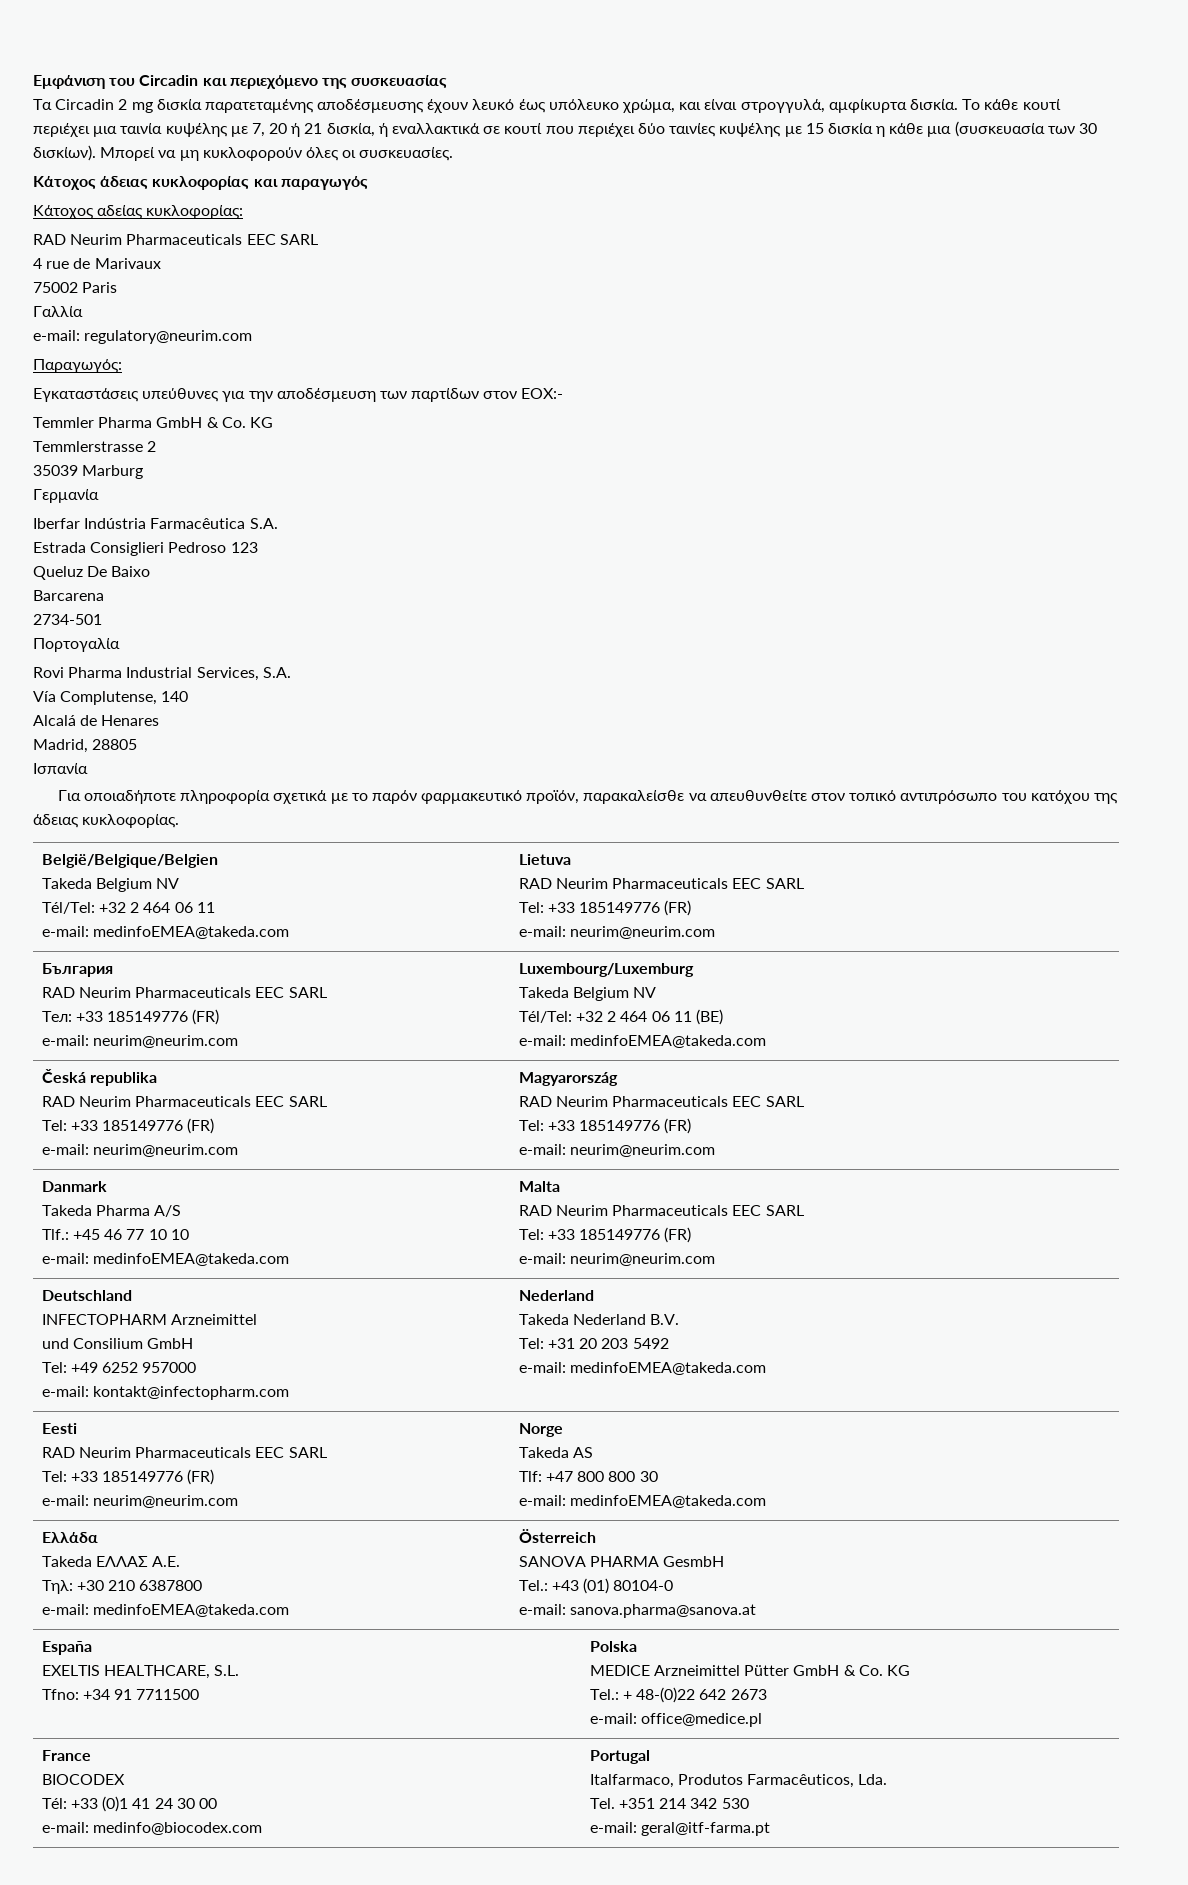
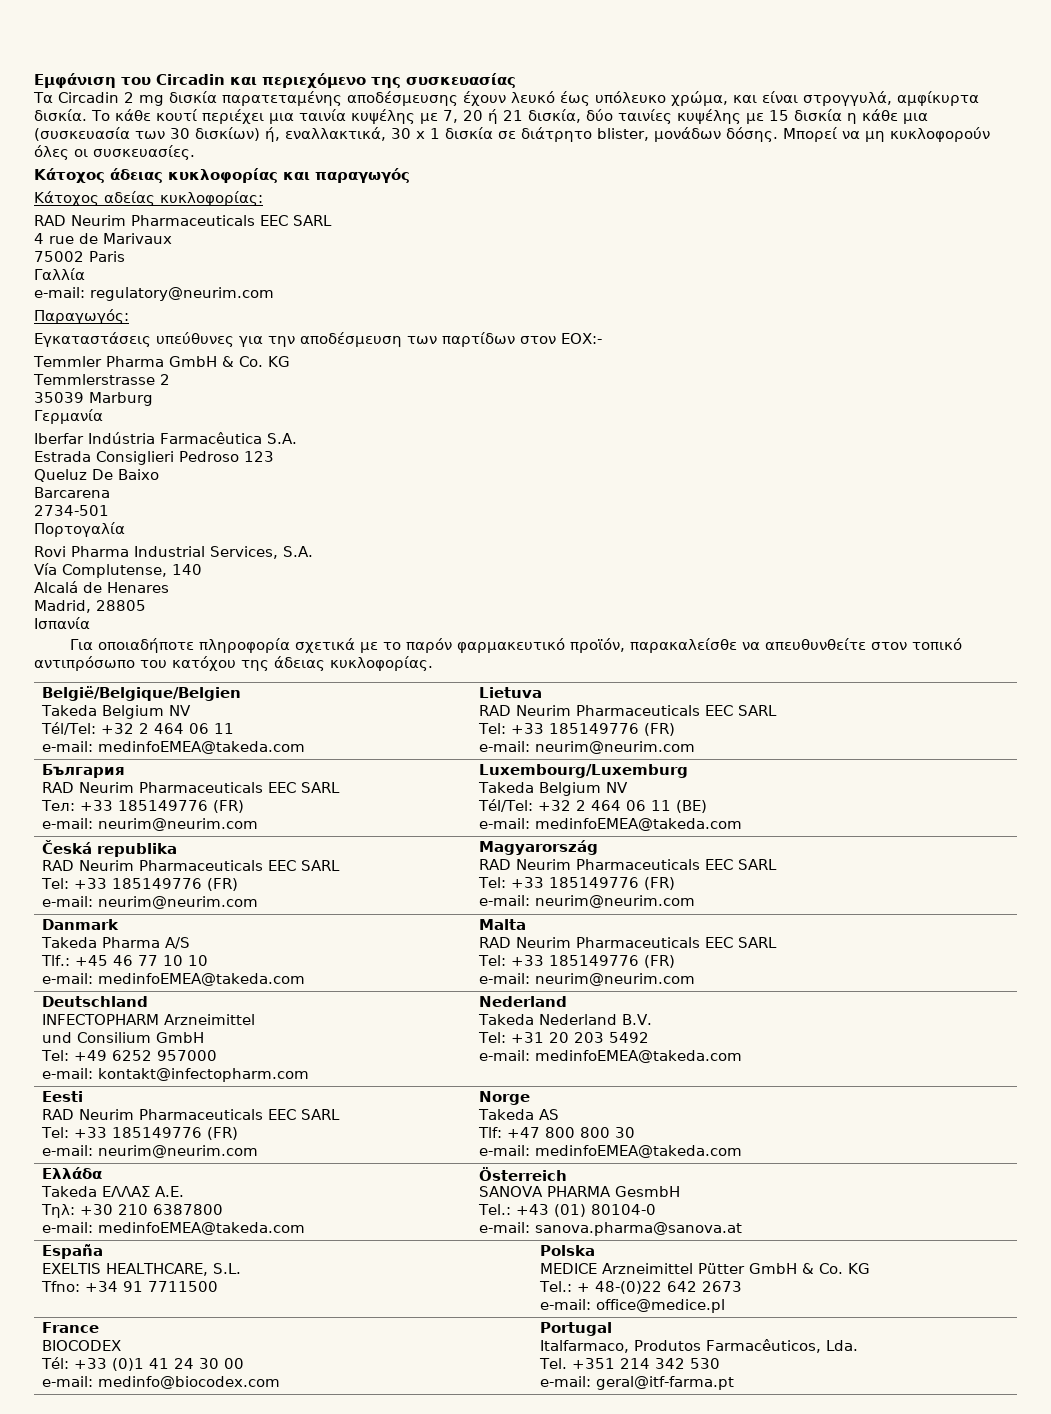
- Το κάθε κουτί περιέχει μια ταινία κυψέλης με 7, 20 ή 21 δισκία, ή εναλλακτικά σε κουτί που περιέχει δύο ταινίες κυψέλης με 15 δισκία η κάθε μια (συσκευασία των 30 δισκίων).
+ Το κάθε κουτί περιέχει μια ταινία κυψέλης με 7, 20 ή 21 δισκία, δύο ταινίες κυψέλης με 15 δισκία η κάθε μια (συσκευασία των 30 δισκίων) ή, εναλλακτικά, 30 x 1 δισκία σε διάτρητο blister, μονάδων δόσης.

